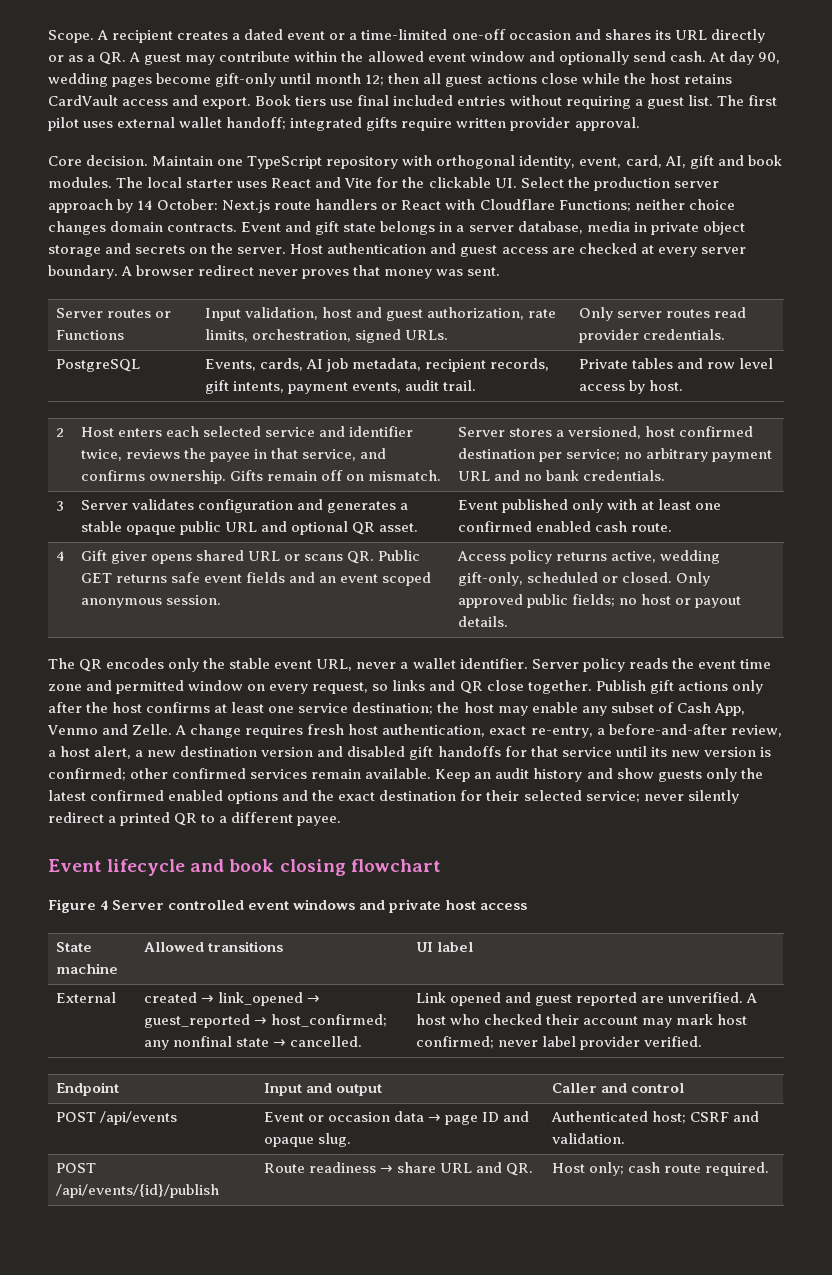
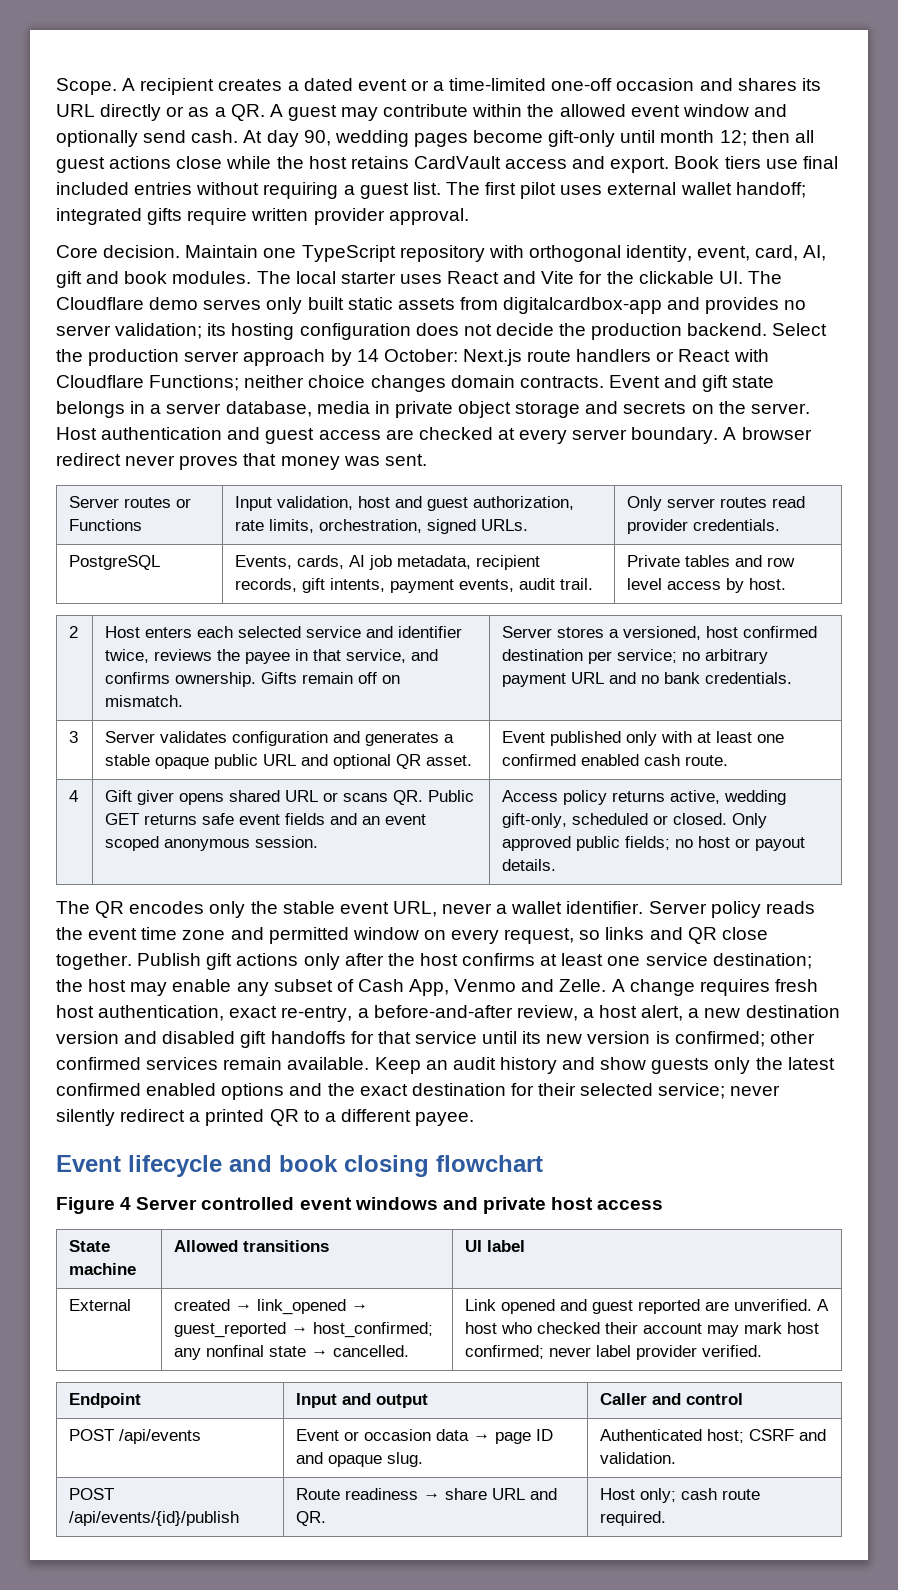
- The local starter uses React and Vite for the clickable UI. Select the production server approach by 14 October: Next.js route handlers or React with Cloudflare Functions; neither choice changes domain contracts.
+ The local starter uses React and Vite for the clickable UI. The Cloudflare demo serves only built static assets from digitalcardbox-app and provides no server validation; its hosting configuration does not decide the production backend. Select the production server approach by 14 October: Next.js route handlers or React with Cloudflare Functions; neither choice changes domain contracts.

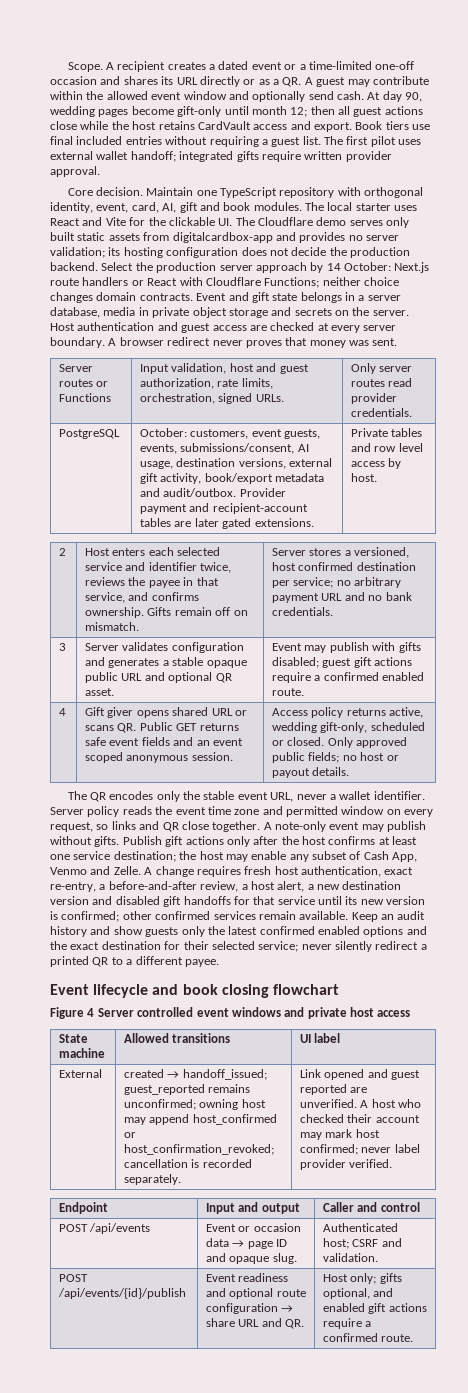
- PostgreSQL | Events, cards, AI job metadata, recipient records, gift intents, payment events, audit trail. | Private tables and row level access by host.
+ PostgreSQL | October: customers, event guests, events, submissions/consent, AI usage, destination versions, external gift activity, book/export metadata and audit/outbox. Provider payment and recipient-account tables are later gated extensions. | Private tables and row level access by host.
- 3 | Server validates configuration and generates a stable opaque public URL and optional QR asset. | Event published only with at least one confirmed enabled cash route.
+ 3 | Server validates configuration and generates a stable opaque public URL and optional QR asset. | Event may publish with gifts disabled; guest gift actions require a confirmed enabled route.
+ A note-only event may publish without gifts.
- External | created → link_opened → guest_reported → host_confirmed; any nonfinal state → cancelled. | Link opened and guest reported are unverified. A host who checked their account may mark host confirmed; never label provider verified.
+ External | created → handoff_issued; guest_reported remains unconfirmed; owning host may append host_confirmed or host_confirmation_revoked; cancellation is recorded separately. | Link opened and guest reported are unverified. A host who checked their account may mark host confirmed; never label provider verified.
- POST /api/events/{id}/publish | Route readiness → share URL and QR. | Host only; cash route required.
+ POST /api/events/{id}/publish | Event readiness and optional route configuration → share URL and QR. | Host only; gifts optional, and enabled gift actions require a confirmed route.

